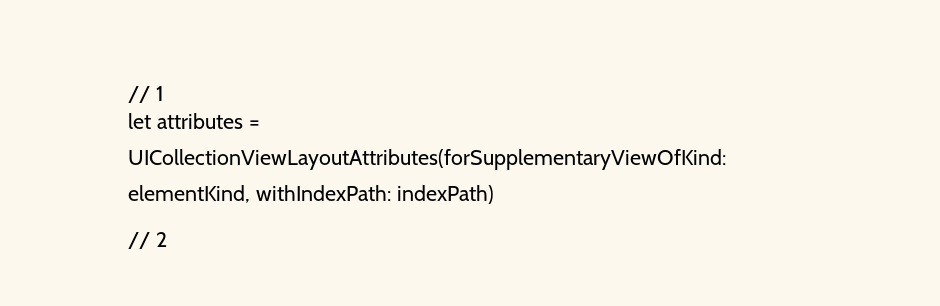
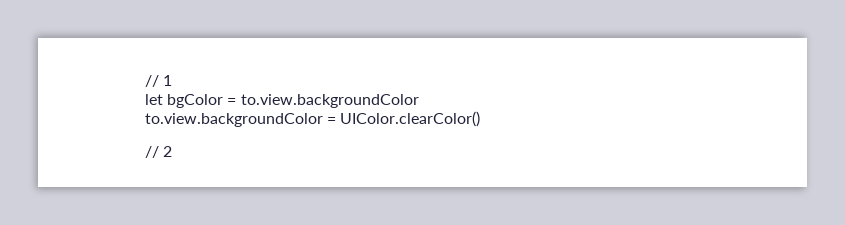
- let attributes =
- UICollectionViewLayoutAttributes(forSupplementaryViewOfKind:
- elementKind, withIndexPath: indexPath)
+ let bgColor = to.view.backgroundColor
+ to.view.backgroundColor = UIColor.clearColor()

